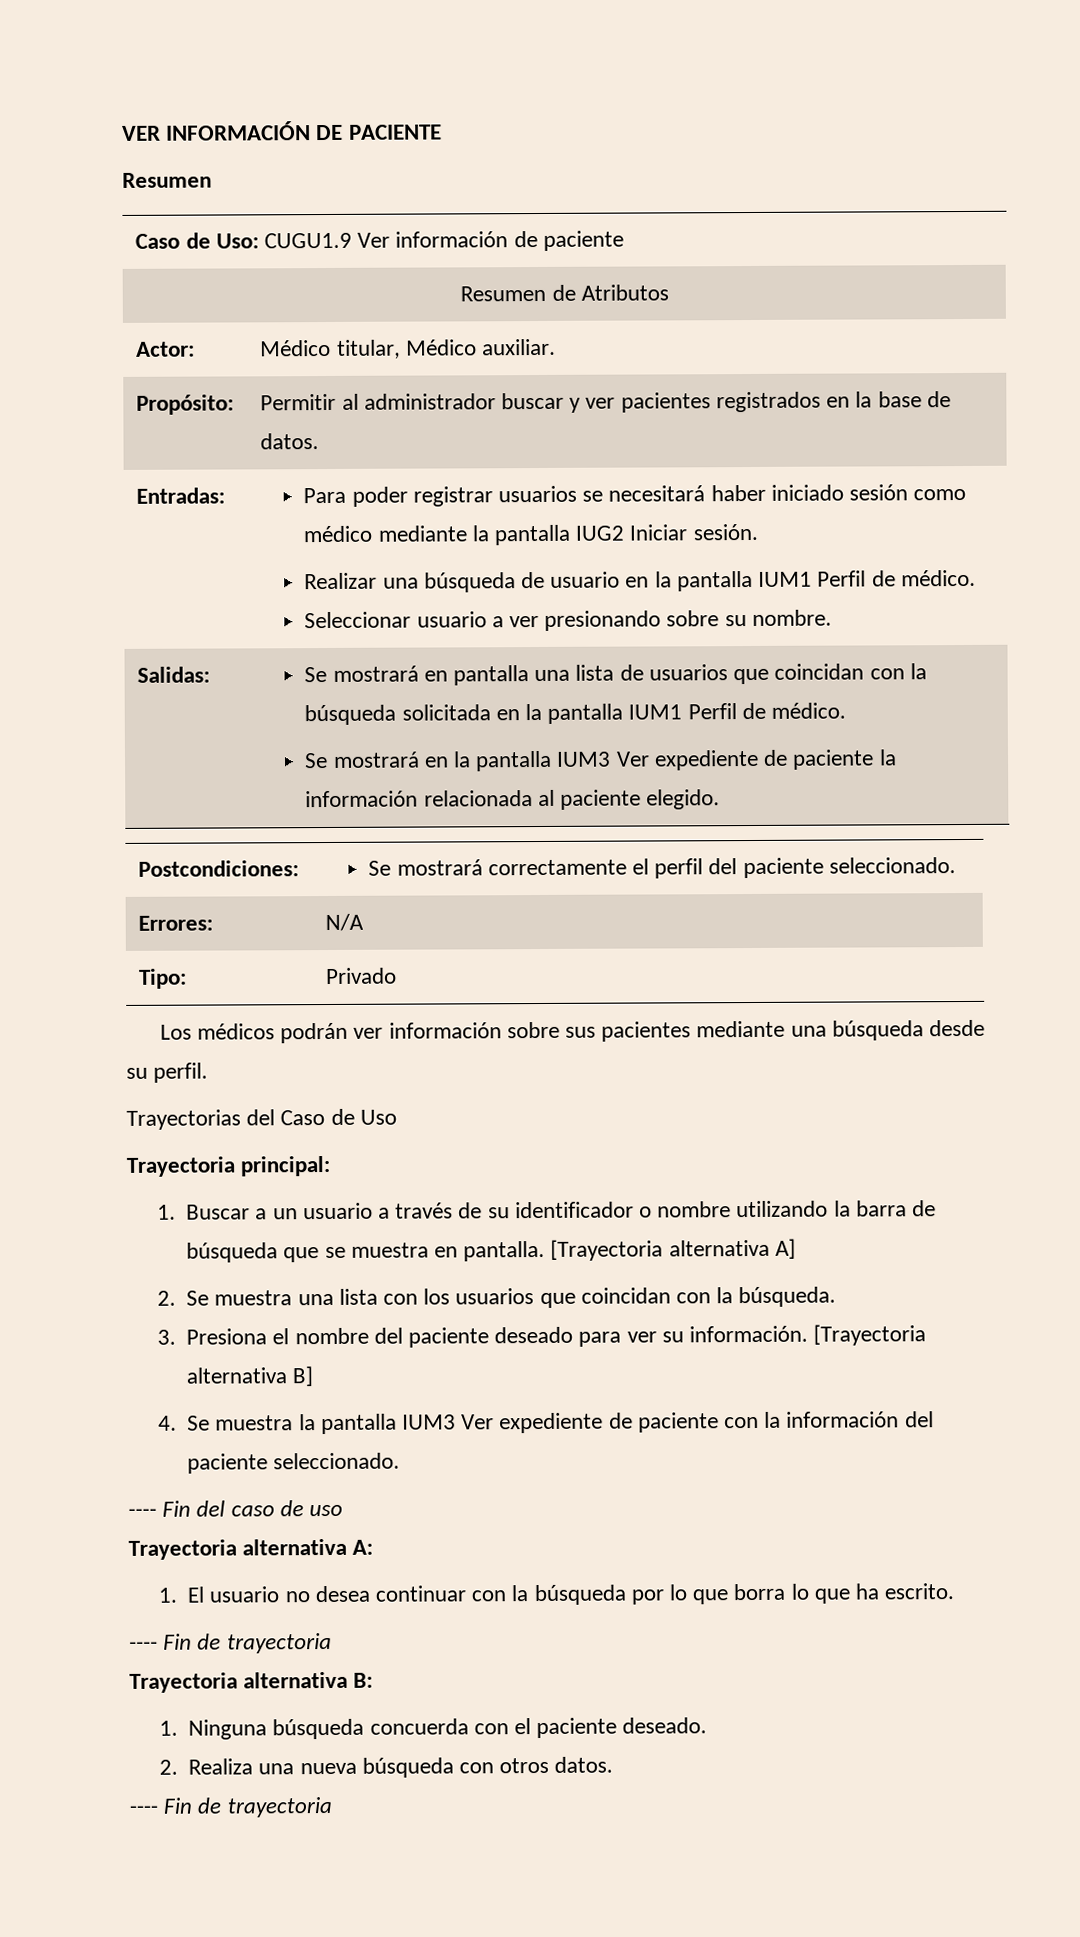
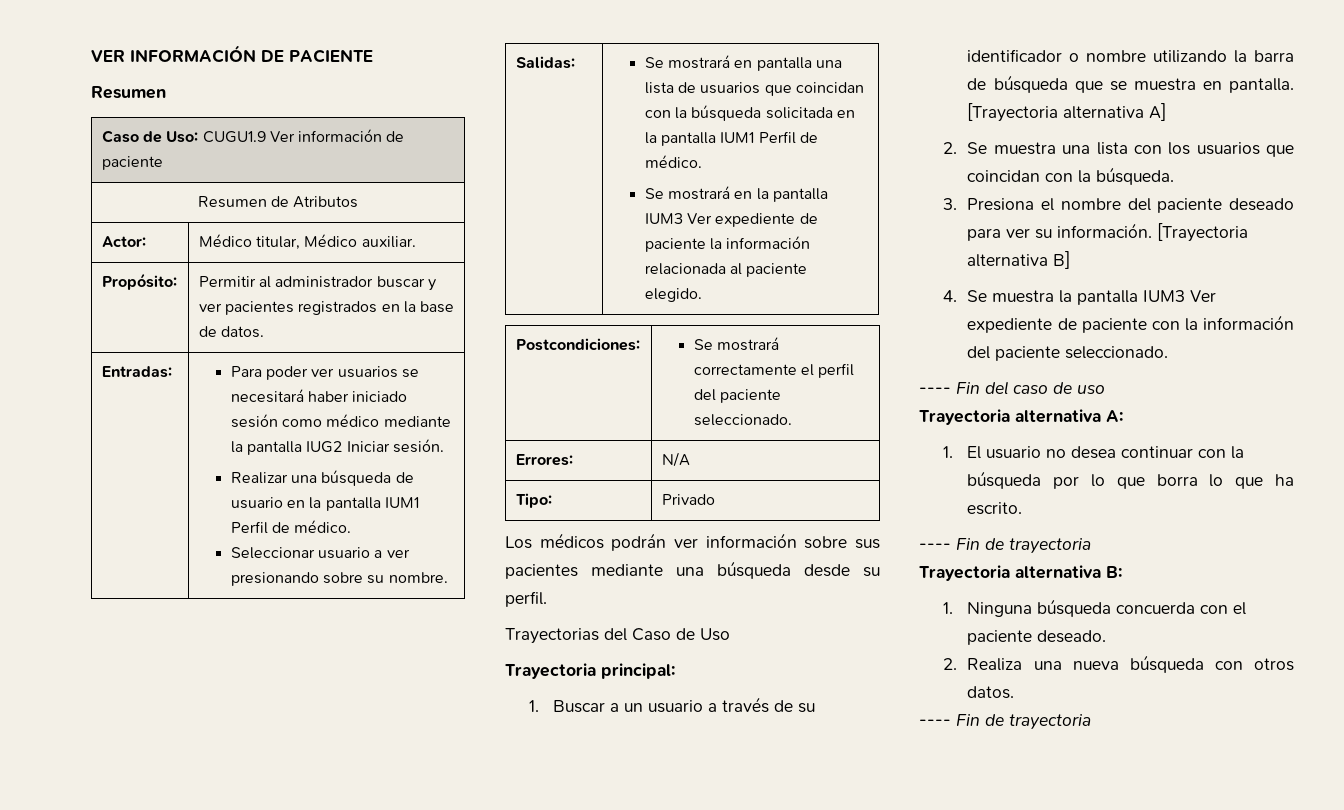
- Entradas: | Para poder registrar usuarios se necesitará haber iniciado sesión como médico mediante la pantalla IUG2 Iniciar sesión.
+ Entradas: | Para poder ver usuarios se necesitará haber iniciado sesión como médico mediante la pantalla IUG2 Iniciar sesión.

